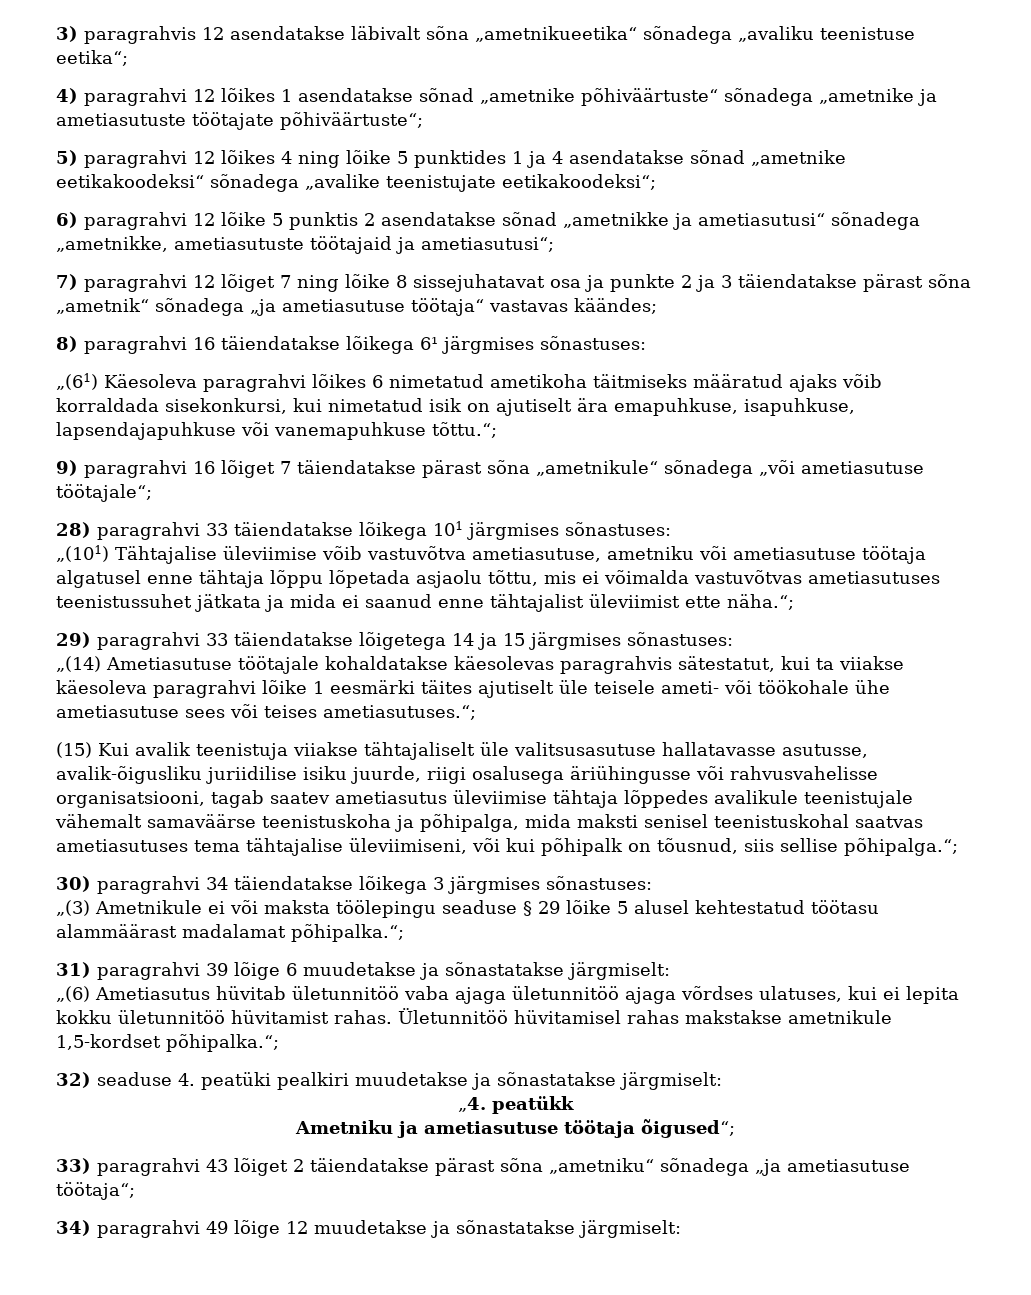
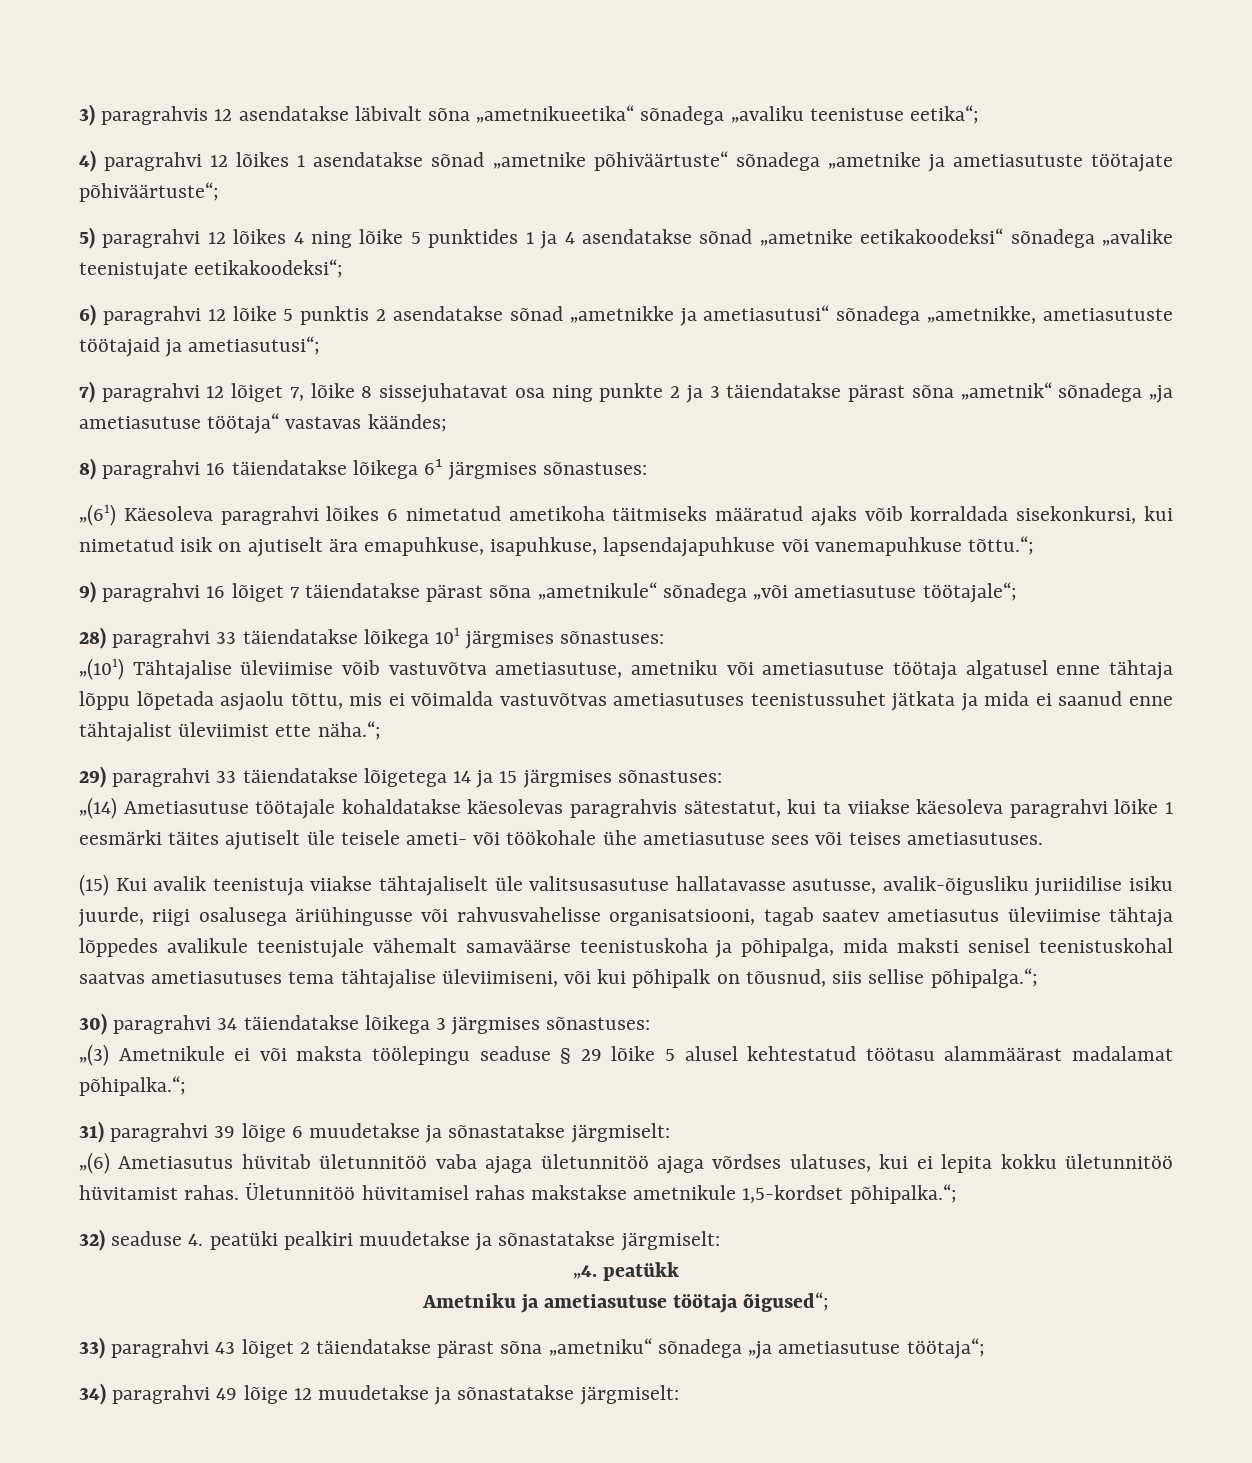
- 7) paragrahvi 12 lõiget 7 ning lõike 8 sissejuhatavat osa ja punkte 2 ja 3 täiendatakse pärast sõna „ametnik“ sõnadega „ja ametiasutuse töötaja“ vastavas käändes;
+ 7) paragrahvi 12 lõiget 7, lõike 8 sissejuhatavat osa ning punkte 2 ja 3 täiendatakse pärast sõna „ametnik“ sõnadega „ja ametiasutuse töötaja“ vastavas käändes;
- „(14) Ametiasutuse töötajale kohaldatakse käesolevas paragrahvis sätestatut, kui ta viiakse käesoleva paragrahvi lõike 1 eesmärki täites ajutiselt üle teisele ameti- või töökohale ühe ametiasutuse sees või teises ametiasutuses.“;
+ „(14) Ametiasutuse töötajale kohaldatakse käesolevas paragrahvis sätestatut, kui ta viiakse käesoleva paragrahvi lõike 1 eesmärki täites ajutiselt üle teisele ameti- või töökohale ühe ametiasutuse sees või teises ametiasutuses.

